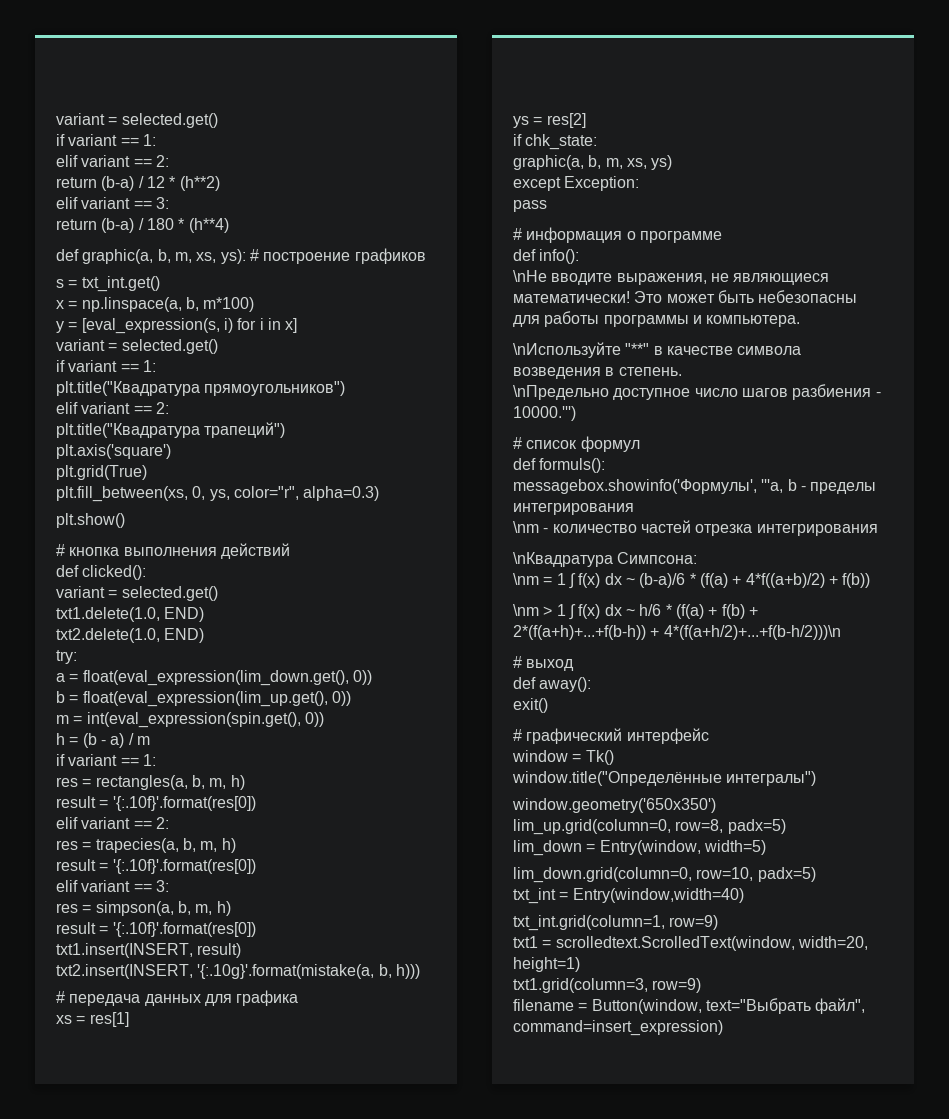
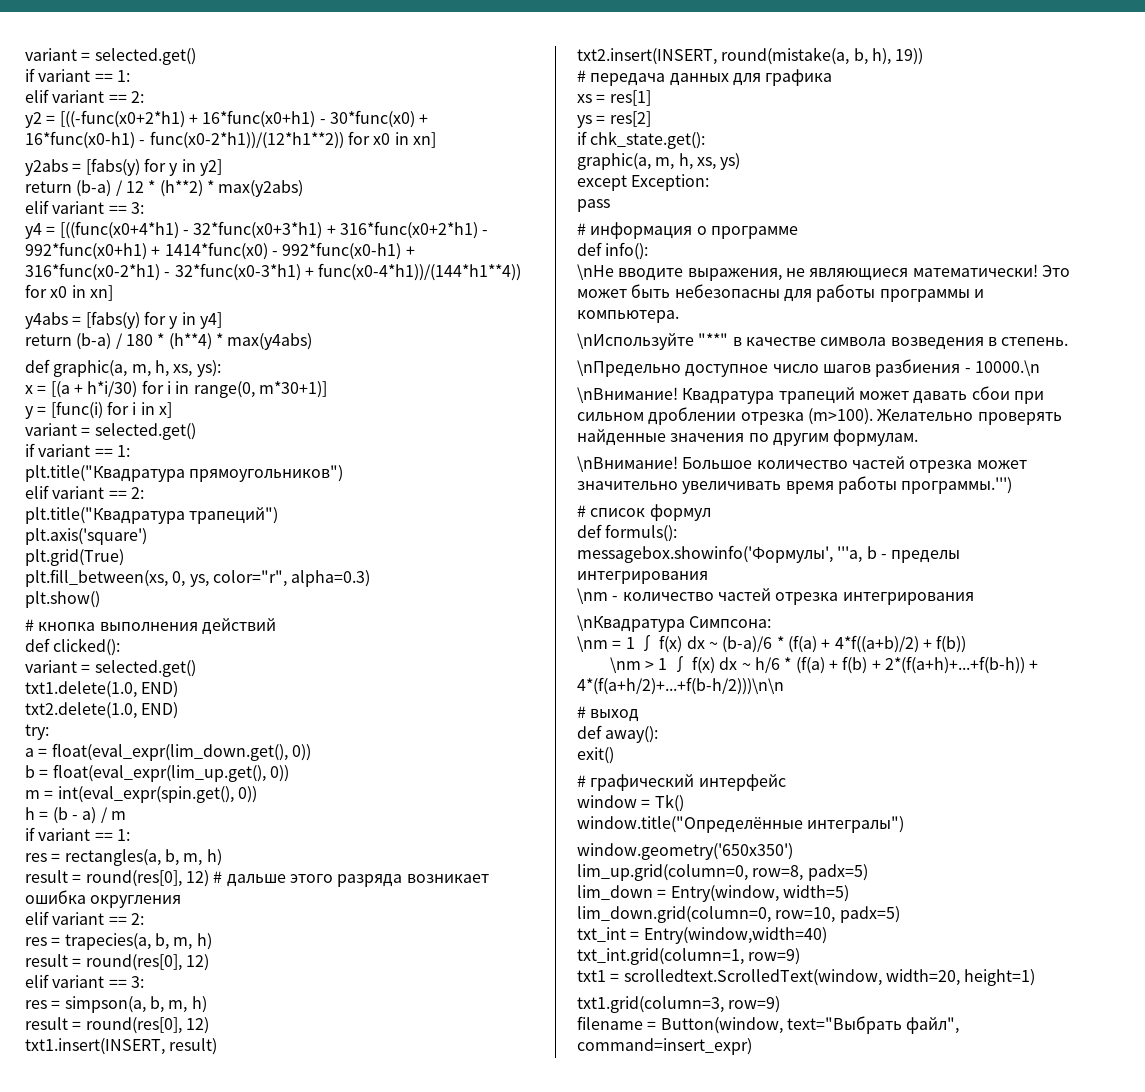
+ y2 = [((-func(x0+2*h1) + 16*func(x0+h1) - 30*func(x0) + 16*func(x0-h1) - func(x0-2*h1))/(12*h1**2)) for x0 in xn]
+ y2abs = [fabs(y) for y in y2]
- return (b-a) / 12 * (h**2)
+ return (b-a) / 12 * (h**2) * max(y2abs)
  elif variant == 3:
+ y4 = [((func(x0+4*h1) - 32*func(x0+3*h1) + 316*func(x0+2*h1) - 992*func(x0+h1) + 1414*func(x0) - 992*func(x0-h1) + 316*func(x0-2*h1) - 32*func(x0-3*h1) + func(x0-4*h1))/(144*h1**4)) for x0 in xn]
+ y4abs = [fabs(y) for y in y4]
- return (b-a) / 180 * (h**4)
+ return (b-a) / 180 * (h**4) * max(y4abs)
- def graphic(a, b, m, xs, ys): # построение графиков
- s = txt_int.get()
- x = np.linspace(a, b, m*100)
+ def graphic(a, m, h, xs, ys):
+ x = [(a + h*i/30) for i in range(0, m*30+1)]
- y = [eval_expression(s, i) for i in x]
+ y = [func(i) for i in x]
- a = float(eval_expression(lim_down.get(), 0))
+ a = float(eval_expr(lim_down.get(), 0))
- b = float(eval_expression(lim_up.get(), 0))
+ b = float(eval_expr(lim_up.get(), 0))
- m = int(eval_expression(spin.get(), 0))
+ m = int(eval_expr(spin.get(), 0))
  res = rectangles(a, b, m, h)
- result = '{:.10f}'.format(res[0])
+ result = round(res[0], 12) # дальше этого разряда возникает ошибка округления
  res = trapecies(a, b, m, h)
- result = '{:.10f}'.format(res[0])
+ result = round(res[0], 12)
  res = simpson(a, b, m, h)
- result = '{:.10f}'.format(res[0])
+ result = round(res[0], 12)
- txt2.insert(INSERT, '{:.10g}'.format(mistake(a, b, h)))
+ txt2.insert(INSERT, round(mistake(a, b, h), 19))
- if chk_state:
- graphic(a, b, m, xs, ys)
+ if chk_state.get():
+ graphic(a, m, h, xs, ys)
- \nПредельно доступное число шагов разбиения - 10000.''')
+ \nПредельно доступное число шагов разбиения - 10000.\n
+ \nВнимание! Квадратура трапеций может давать сбои при сильном дроблении отрезка (m>100). Желательно проверять найденные значения по другим формулам.
+ \nВнимание! Большое количество частей отрезка может значительно увеличивать время работы программы.''')
- \nm > 1 ∫ f(x) dx ~ h/6 * (f(a) + f(b) + 2*(f(a+h)+...+f(b-h)) + 4*(f(a+h/2)+...+f(b-h/2)))\n
+ \nm > 1 ∫ f(x) dx ~ h/6 * (f(a) + f(b) + 2*(f(a+h)+...+f(b-h)) + 4*(f(a+h/2)+...+f(b-h/2)))\n\n
- filename = Button(window, text="Выбрать файл", command=insert_expression)
+ filename = Button(window, text="Выбрать файл", command=insert_expr)

